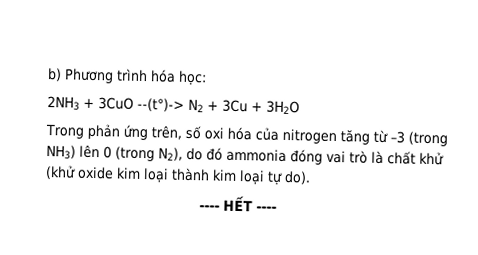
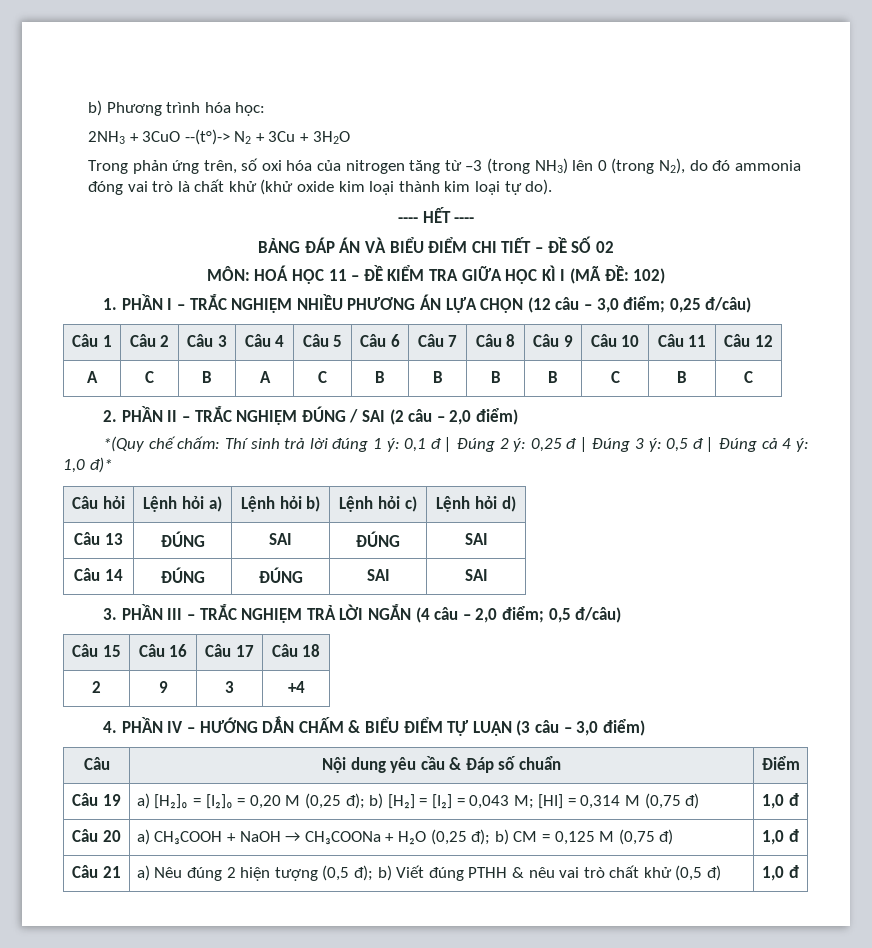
+ BẢNG ĐÁP ÁN VÀ BIỂU ĐIỂM CHI TIẾT – ĐỀ SỐ 02
+ MÔN: HOÁ HỌC 11 – ĐỀ KIỂM TRA GIỮA HỌC KÌ I (MÃ ĐỀ: 102)
+ 1. PHẦN I – TRẮC NGHIỆM NHIỀU PHƯƠNG ÁN LỰA CHỌN (12 câu – 3,0 điểm; 0,25 đ/câu)
+ Câu 1 | Câu 2 | Câu 3 | Câu 4 | Câu 5 | Câu 6 | Câu 7 | Câu 8 | Câu 9 | Câu 10 | Câu 11 | Câu 12
+ A | C | B | A | C | B | B | B | B | C | B | C
+ 2. PHẦN II – TRẮC NGHIỆM ĐÚNG / SAI (2 câu – 2,0 điểm)
+ *(Quy chế chấm: Thí sinh trả lời đúng 1 ý: 0,1 đ | Đúng 2 ý: 0,25 đ | Đúng 3 ý: 0,5 đ | Đúng cả 4 ý: 1,0 đ)*
+ Câu hỏi | Lệnh hỏi a) | Lệnh hỏi b) | Lệnh hỏi c) | Lệnh hỏi d)
+ Câu 13 | ĐÚNG | SAI | ĐÚNG | SAI
+ Câu 14 | ĐÚNG | ĐÚNG | SAI | SAI
+ 3. PHẦN III – TRẮC NGHIỆM TRẢ LỜI NGẮN (4 câu – 2,0 điểm; 0,5 đ/câu)
+ Câu 15 | Câu 16 | Câu 17 | Câu 18
+ 2 | 9 | 3 | +4
+ 4. PHẦN IV – HƯỚNG DẪN CHẤM & BIỂU ĐIỂM TỰ LUẬN (3 câu – 3,0 điểm)
+ Câu | Nội dung yêu cầu & Đáp số chuẩn | Điểm
+ Câu 19 | a) [H₂]₀ = [I₂]₀ = 0,20 M (0,25 đ); b) [H₂] = [I₂] = 0,043 M; [HI] = 0,314 M (0,75 đ) | 1,0 đ
+ Câu 20 | a) CH₃COOH + NaOH → CH₃COONa + H₂O (0,25 đ); b) CM = 0,125 M (0,75 đ) | 1,0 đ
+ Câu 21 | a) Nêu đúng 2 hiện tượng (0,5 đ); b) Viết đúng PTHH & nêu vai trò chất khử (0,5 đ) | 1,0 đ

